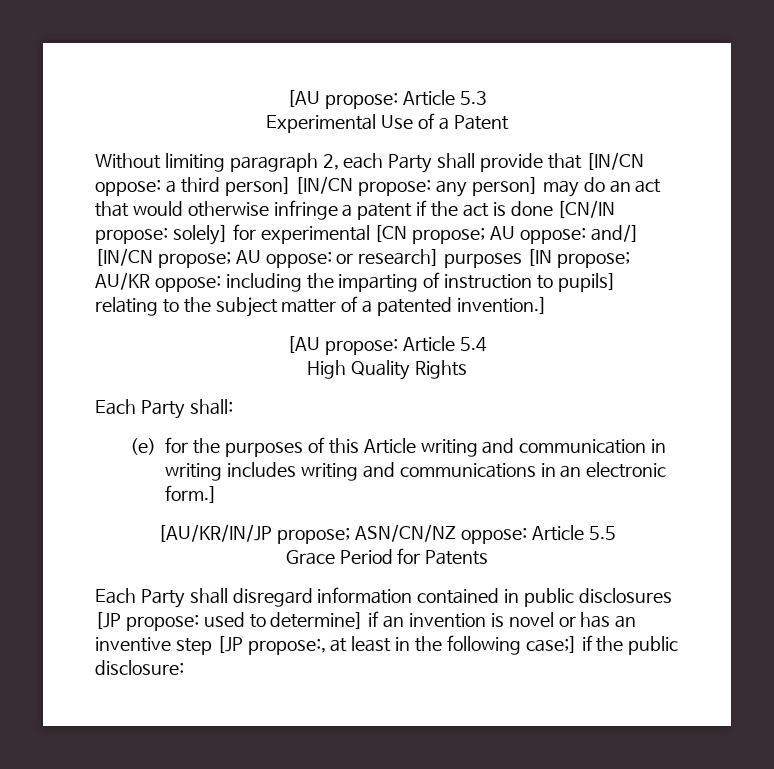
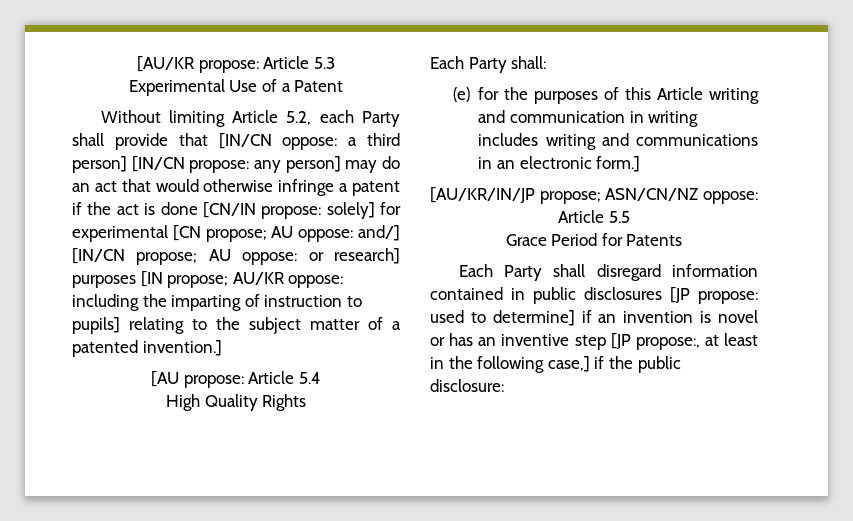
- [AU propose: Article 5.3
+ [AU/KR propose: Article 5.3
- Without limiting paragraph 2, each Party shall provide that [IN/CN oppose:
+ Without limiting Article 5.2, each Party shall provide that [IN/CN oppose:
- Each Party shall disregard information contained in public disclosures [JP propose: used to determine] if an invention is novel or has an inventive step [JP propose:, at least in the following case;] if the public disclosure:
+ Each Party shall disregard information contained in public disclosures [JP propose: used to determine] if an invention is novel or has an inventive step [JP propose:, at least in the following case,] if the public disclosure:

